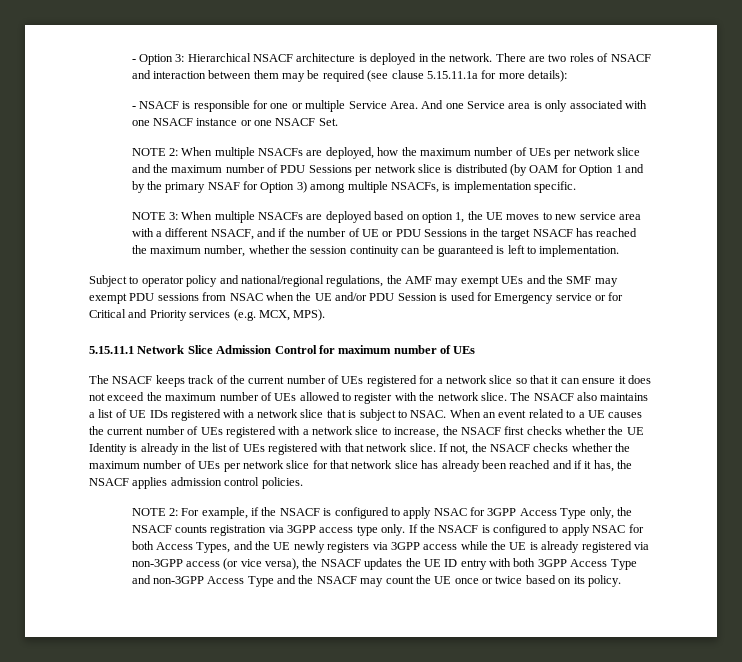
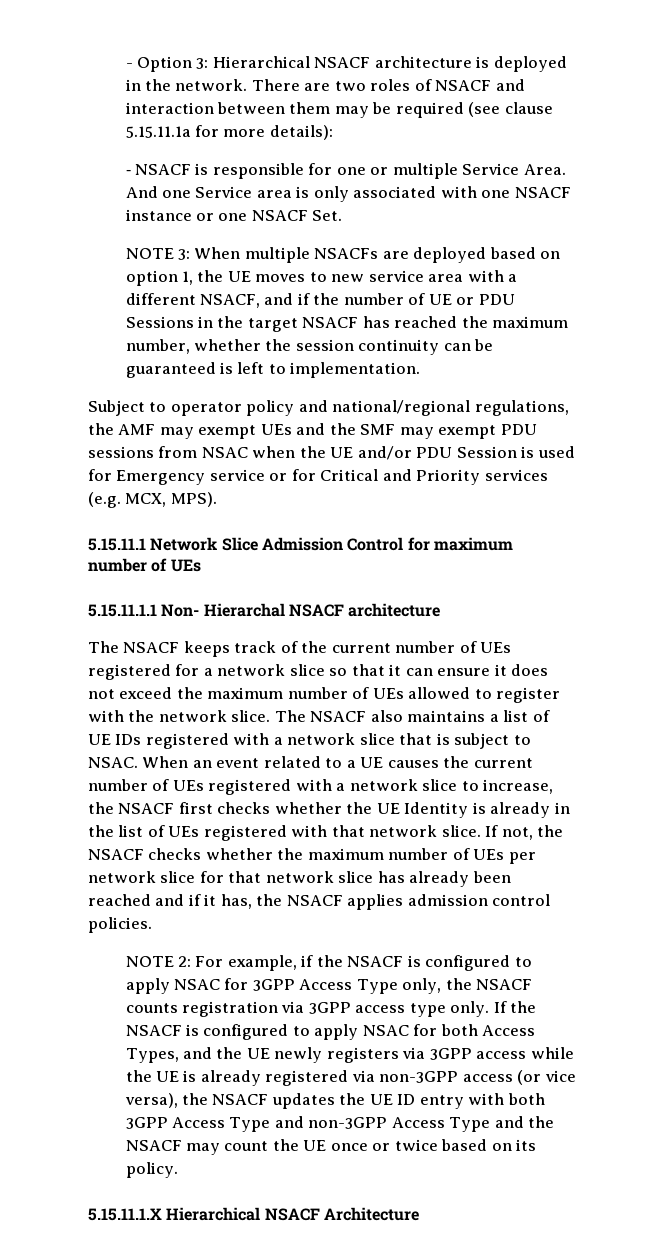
- NOTE 2: When multiple NSACFs are deployed, how the maximum number of UEs per network slice and the maximum number of PDU Sessions per network slice is distributed (by OAM for Option 1 and by the primary NSAF for Option 3) among multiple NSACFs, is implementation specific.
+ 5.15.11.1.1 Non- Hierarchal NSACF architecture
+ 5.15.11.1.X Hierarchical NSACF Architecture

